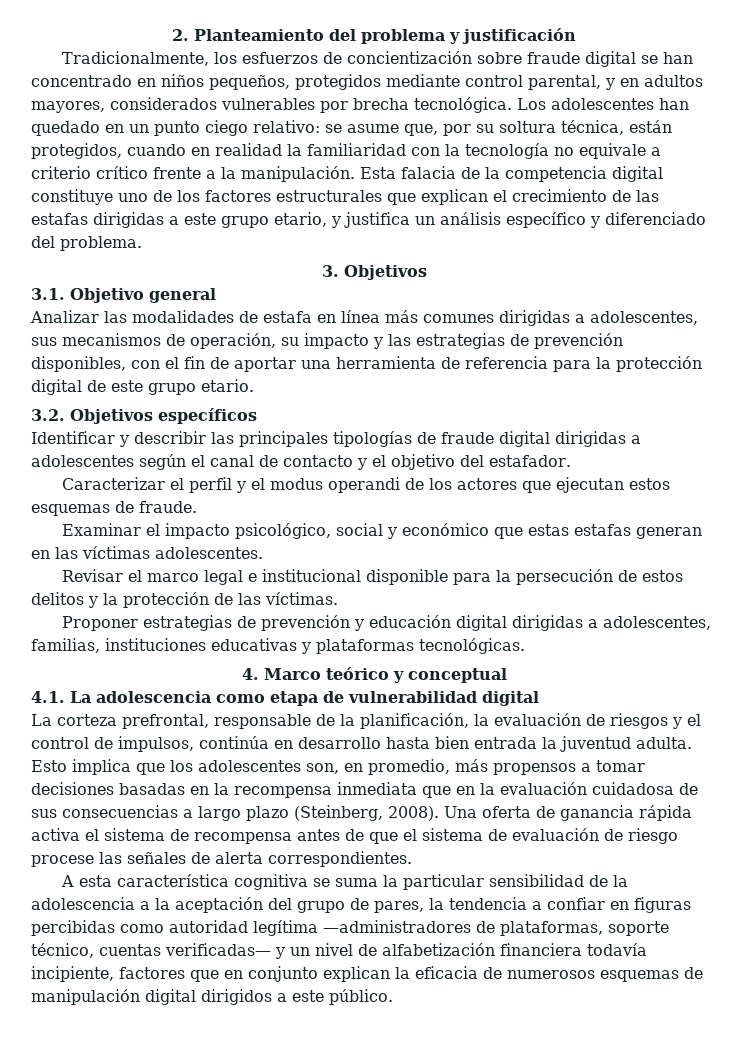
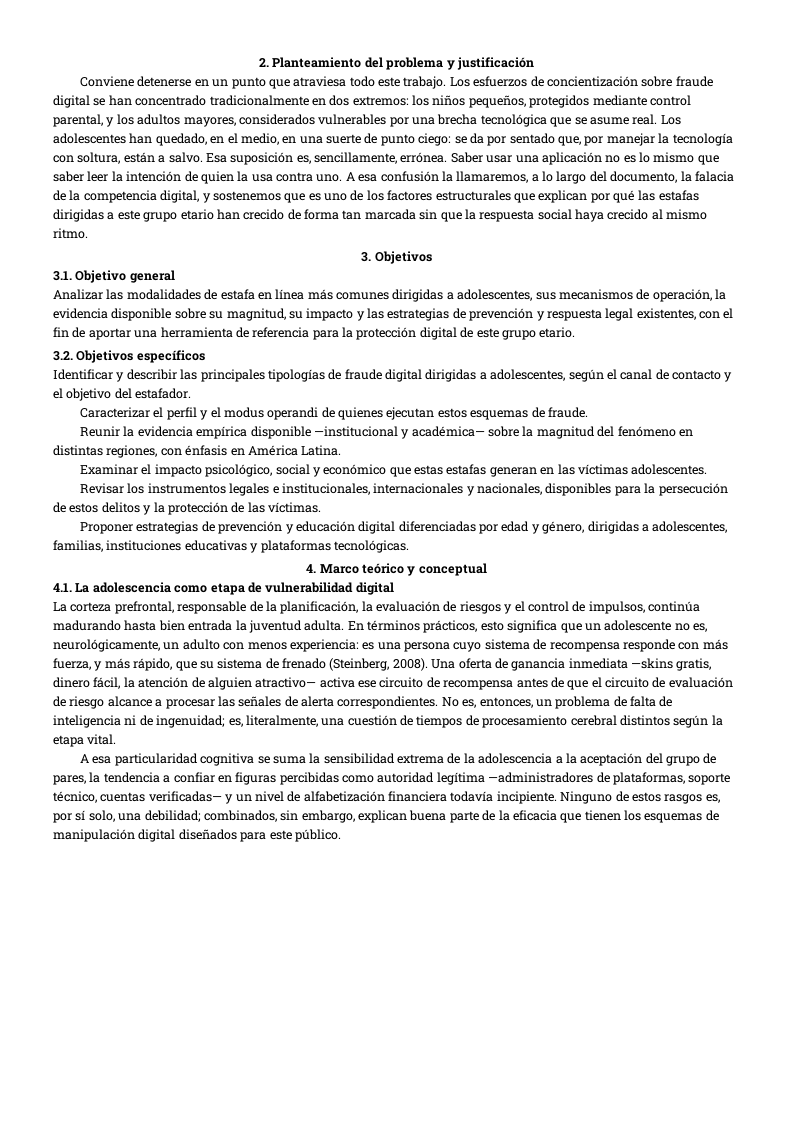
- Tradicionalmente, los esfuerzos de concientización sobre fraude digital se han concentrado en niños pequeños, protegidos mediante control parental, y en adultos mayores, considerados vulnerables por brecha tecnológica. Los adolescentes han quedado en un punto ciego relativo: se asume que, por su soltura técnica, están protegidos, cuando en realidad la familiaridad con la tecnología no equivale a criterio crítico frente a la manipulación. Esta falacia de la competencia digital constituye uno de los factores estructurales que explican el crecimiento de las estafas dirigidas a este grupo etario, y justifica un análisis específico y diferenciado del problema.
+ Conviene detenerse en un punto que atraviesa todo este trabajo. Los esfuerzos de concientización sobre fraude digital se han concentrado tradicionalmente en dos extremos: los niños pequeños, protegidos mediante control parental, y los adultos mayores, considerados vulnerables por una brecha tecnológica que se asume real. Los adolescentes han quedado, en el medio, en una suerte de punto ciego: se da por sentado que, por manejar la tecnología con soltura, están a salvo. Esa suposición es, sencillamente, errónea. Saber usar una aplicación no es lo mismo que saber leer la intención de quien la usa contra uno. A esa confusión la llamaremos, a lo largo del documento, la falacia de la competencia digital, y sostenemos que es uno de los factores estructurales que explican por qué las estafas dirigidas a este grupo etario han crecido de forma tan marcada sin que la respuesta social haya crecido al mismo ritmo.
- Analizar las modalidades de estafa en línea más comunes dirigidas a adolescentes, sus mecanismos de operación, su impacto y las estrategias de prevención disponibles, con el fin de aportar una herramienta de referencia para la protección digital de este grupo etario.
+ Analizar las modalidades de estafa en línea más comunes dirigidas a adolescentes, sus mecanismos de operación, la evidencia disponible sobre su magnitud, su impacto y las estrategias de prevención y respuesta legal existentes, con el fin de aportar una herramienta de referencia para la protección digital de este grupo etario.
- Identificar y describir las principales tipologías de fraude digital dirigidas a adolescentes según el canal de contacto y el objetivo del estafador.
+ Identificar y describir las principales tipologías de fraude digital dirigidas a adolescentes, según el canal de contacto y el objetivo del estafador.
- Caracterizar el perfil y el modus operandi de los actores que ejecutan estos esquemas de fraude.
+ Caracterizar el perfil y el modus operandi de quienes ejecutan estos esquemas de fraude.
+ Reunir la evidencia empírica disponible —institucional y académica— sobre la magnitud del fenómeno en distintas regiones, con énfasis en América Latina.
- Revisar el marco legal e institucional disponible para la persecución de estos delitos y la protección de las víctimas.
+ Revisar los instrumentos legales e institucionales, internacionales y nacionales, disponibles para la persecución de estos delitos y la protección de las víctimas.
- Proponer estrategias de prevención y educación digital dirigidas a adolescentes, familias, instituciones educativas y plataformas tecnológicas.
+ Proponer estrategias de prevención y educación digital diferenciadas por edad y género, dirigidas a adolescentes, familias, instituciones educativas y plataformas tecnológicas.
- La corteza prefrontal, responsable de la planificación, la evaluación de riesgos y el control de impulsos, continúa en desarrollo hasta bien entrada la juventud adulta.
+ La corteza prefrontal, responsable de la planificación, la evaluación de riesgos y el control de impulsos, continúa madurando hasta bien entrada la juventud adulta.
- Esto implica que los adolescentes son, en promedio, más propensos a tomar decisiones basadas en la recompensa inmediata que en la evaluación cuidadosa de sus consecuencias a largo plazo (Steinberg, 2008).
+ En términos prácticos, esto significa que un adolescente no es, neurológicamente, un adulto con menos experiencia: es una persona cuyo sistema de recompensa responde con más fuerza, y más rápido, que su sistema de frenado (Steinberg, 2008).
- Una oferta de ganancia rápida activa el sistema de recompensa antes de que el sistema de evaluación de riesgo procese las señales de alerta correspondientes.
- A esta característica cognitiva se suma la particular sensibilidad de la adolescencia a la aceptación del grupo de pares, la tendencia a confiar en figuras percibidas como autoridad legítima —administradores de plataformas, soporte técnico, cuentas verificadas— y un nivel de alfabetización financiera todavía incipiente, factores que en conjunto explican la eficacia de numerosos esquemas de manipulación digital dirigidos a este público.
+ Una oferta de ganancia inmediata —skins gratis, dinero fácil, la atención de alguien atractivo— activa ese circuito de recompensa antes de que el circuito de evaluación de riesgo alcance a procesar las señales de alerta correspondientes. No es, entonces, un problema de falta de inteligencia ni de ingenuidad; es, literalmente, una cuestión de tiempos de procesamiento cerebral distintos según la etapa vital.
+ A esa particularidad cognitiva se suma la sensibilidad extrema de la adolescencia a la aceptación del grupo de pares, la tendencia a confiar en figuras percibidas como autoridad legítima —administradores de plataformas, soporte técnico, cuentas verificadas— y un nivel de alfabetización financiera todavía incipiente. Ninguno de estos rasgos es, por sí solo, una debilidad; combinados, sin embargo, explican buena parte de la eficacia que tienen los esquemas de manipulación digital diseñados para este público.

